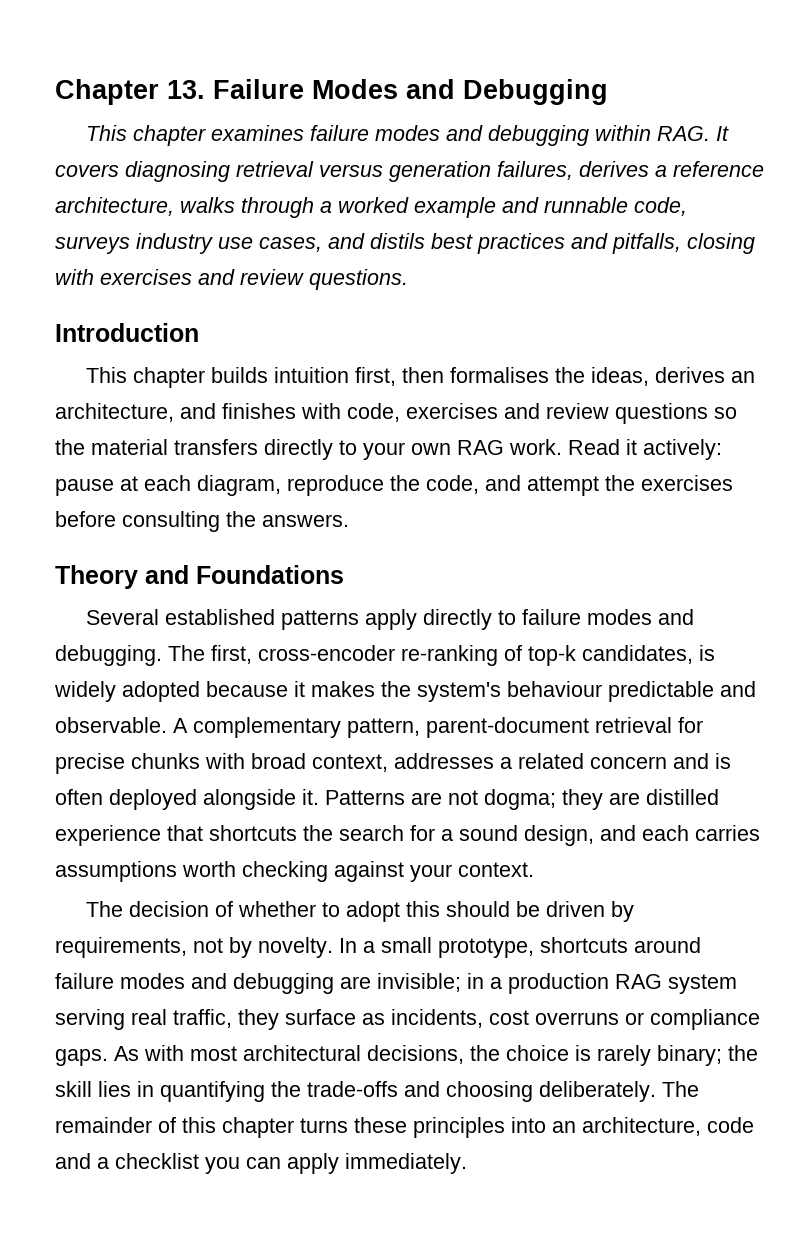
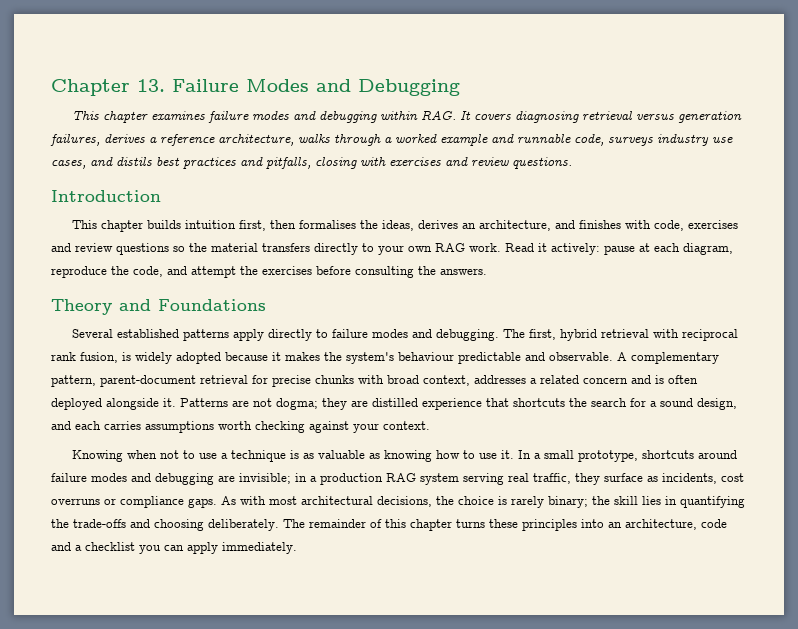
- The first, cross-encoder re-ranking of top-k candidates, is widely adopted because it makes the system's behaviour predictable and observable.
+ The first, hybrid retrieval with reciprocal rank fusion, is widely adopted because it makes the system's behaviour predictable and observable.
- The decision of whether to adopt this should be driven by requirements, not by novelty.
+ Knowing when not to use a technique is as valuable as knowing how to use it.

